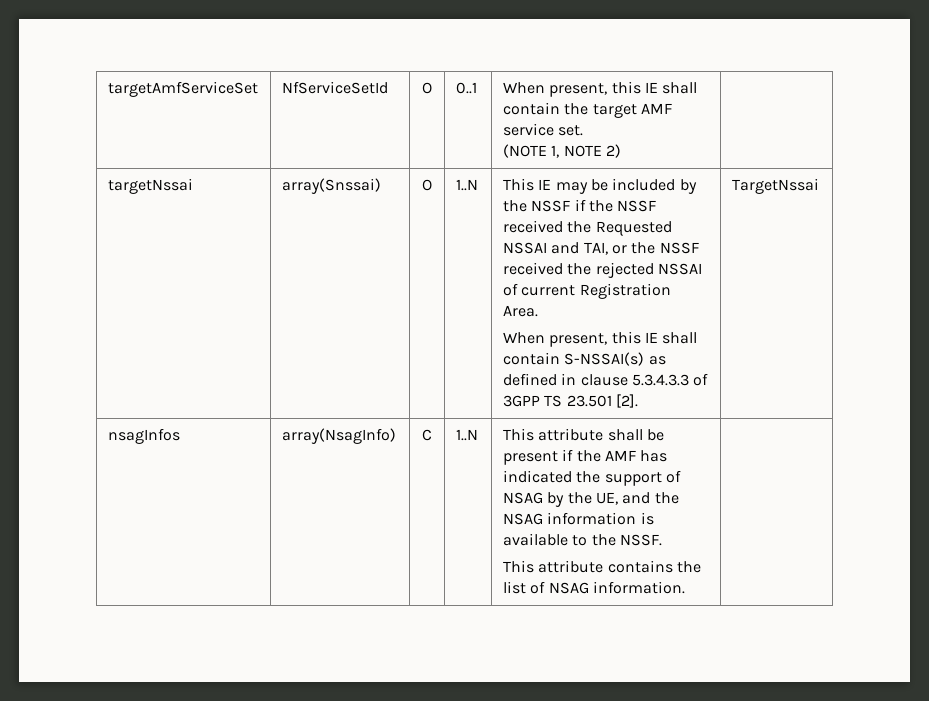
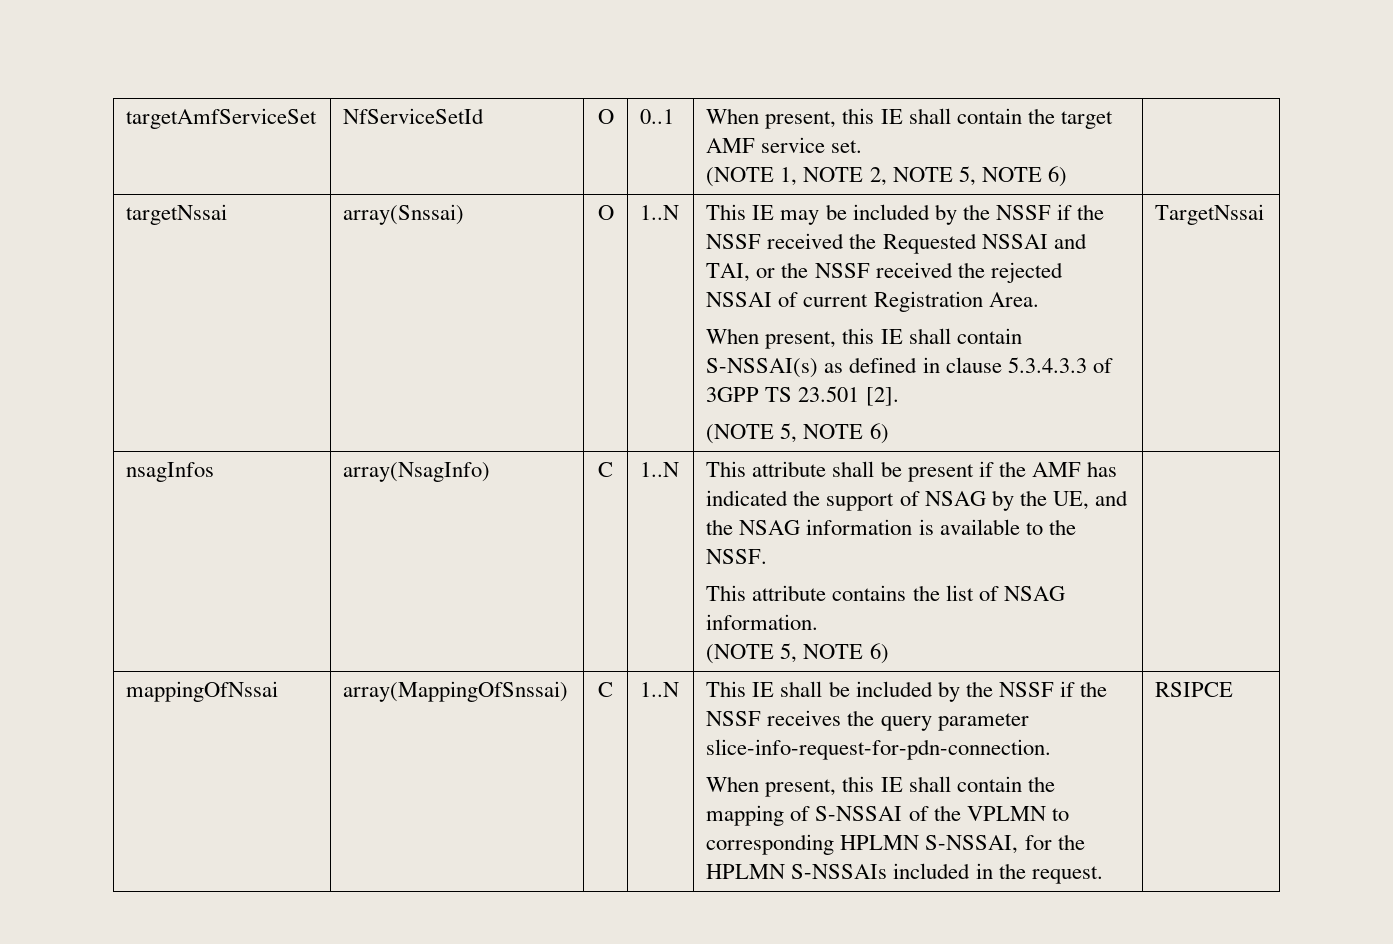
  targetAmfServiceSet | NfServiceSetId | O | 0..1 | When present, this IE shall contain the target AMF service set.
- (NOTE 1, NOTE 2) |
+ (NOTE 1, NOTE 2, NOTE 5, NOTE 6) |
  When present, this IE shall contain S-NSSAI(s) as defined in clause 5.3.4.3.3 of 3GPP TS 23.501 [2].
+ (NOTE 5, NOTE 6)
  This attribute contains the list of NSAG information.
+ (NOTE 5, NOTE 6) |
+ mappingOfNssai | array(MappingOfSnssai) | C | 1..N | This IE shall be included by the NSSF if the NSSF receives the query parameter slice-info-request-for-pdn-connection.
+ When present, this IE shall contain the mapping of S-NSSAI of the VPLMN to corresponding HPLMN S-NSSAI, for the HPLMN S-NSSAIs included in the request. | RSIPCE

